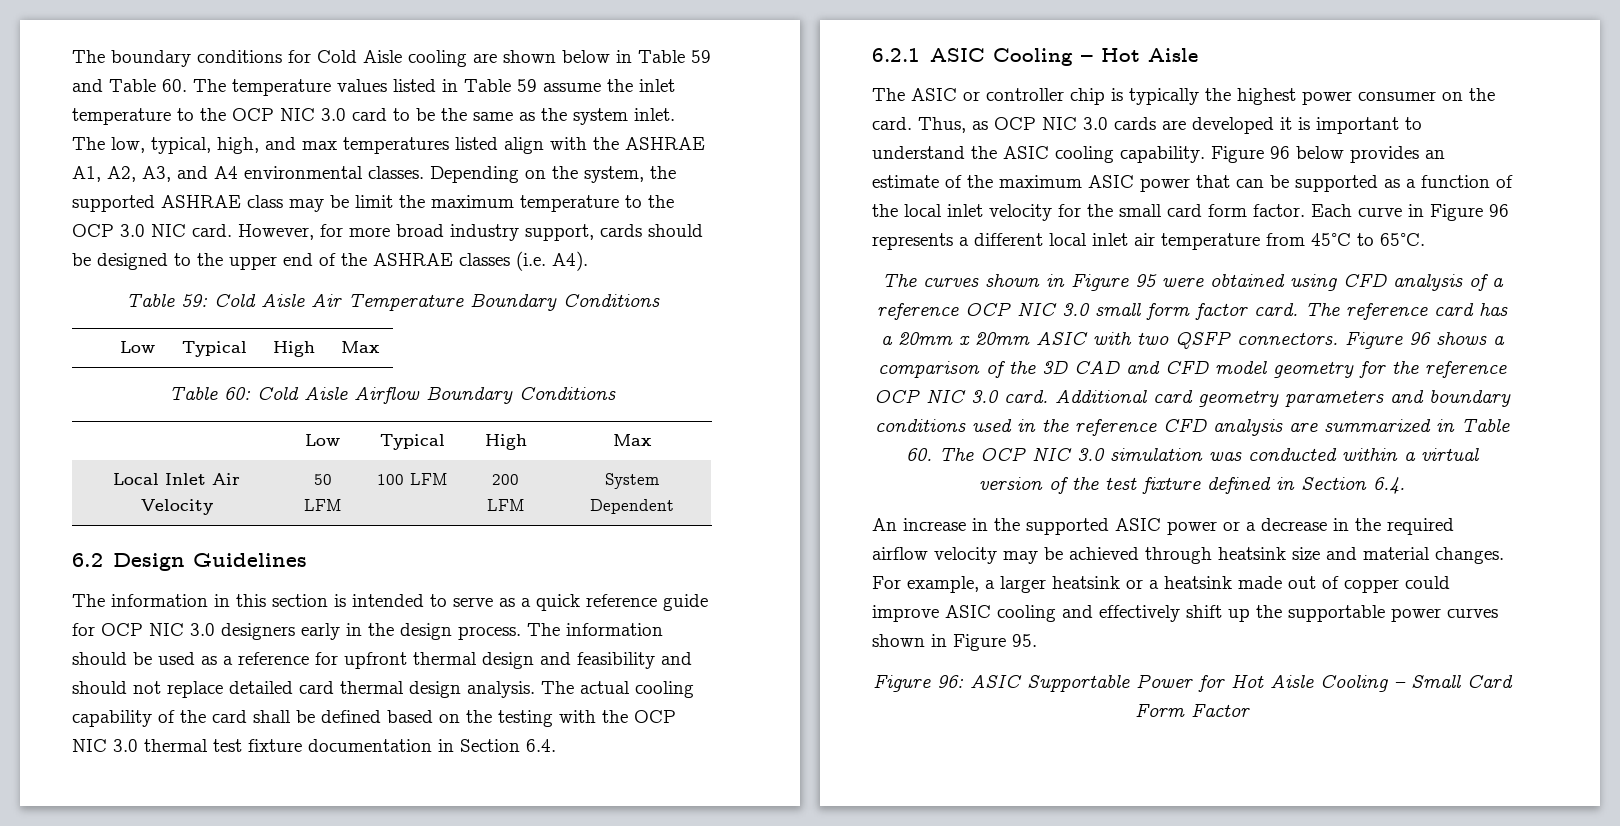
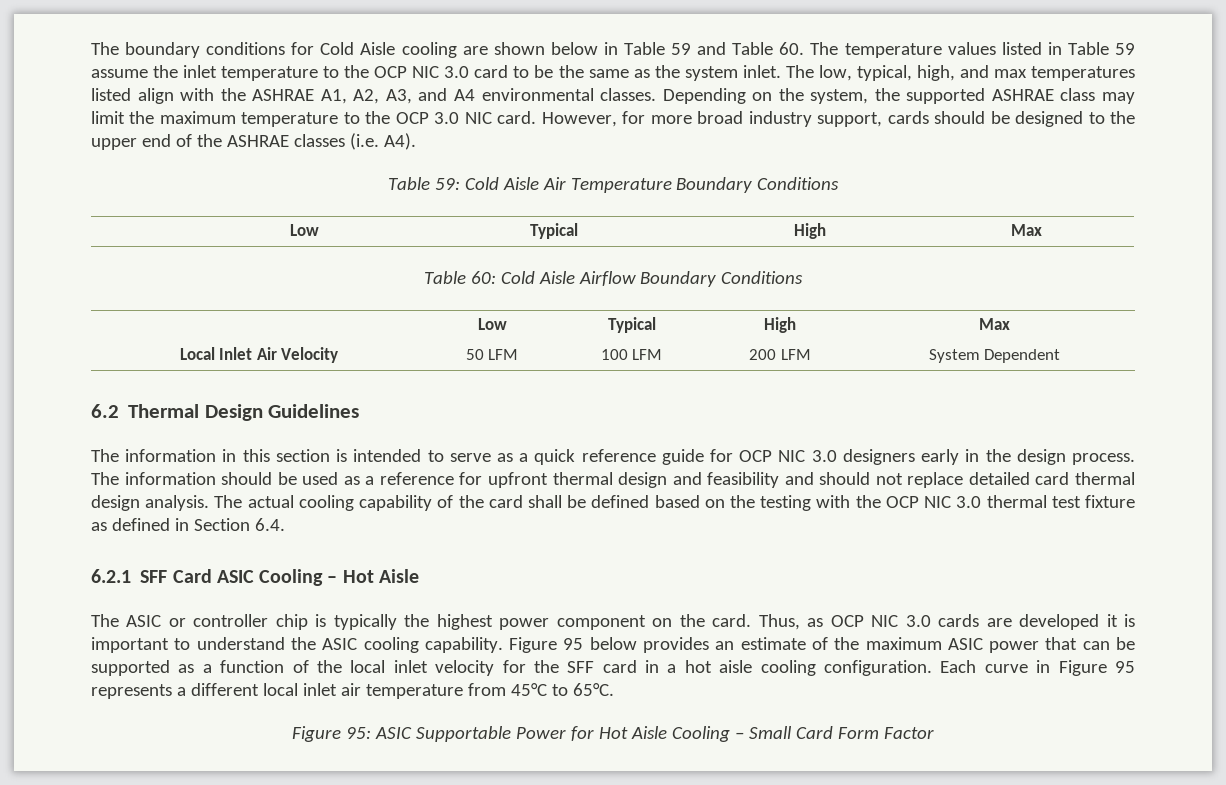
- Depending on the system, the supported ASHRAE class may be limit the maximum temperature to the OCP 3.0 NIC card.
+ Depending on the system, the supported ASHRAE class may limit the maximum temperature to the OCP 3.0 NIC card.
- 6.2 Design Guidelines
+ 6.2 Thermal Design Guidelines
- The actual cooling capability of the card shall be defined based on the testing with the OCP NIC 3.0 thermal test fixture documentation in Section 6.4.
+ The actual cooling capability of the card shall be defined based on the testing with the OCP NIC 3.0 thermal test fixture as defined in Section 6.4.
- 6.2.1 ASIC Cooling – Hot Aisle
+ 6.2.1 SFF Card ASIC Cooling – Hot Aisle
- The ASIC or controller chip is typically the highest power consumer on the card.
+ The ASIC or controller chip is typically the highest power component on the card.
- Figure 96 below provides an estimate of the maximum ASIC power that can be supported as a function of the local inlet velocity for the small card form factor.
+ Figure 95 below provides an estimate of the maximum ASIC power that can be supported as a function of the local inlet velocity for the SFF card in a hot aisle cooling configuration.
- Each curve in Figure 96 represents a different local inlet air temperature from 45°C to 65°C.
+ Each curve in Figure 95 represents a different local inlet air temperature from 45°C to 65°C.
- The curves shown in Figure 95 were obtained using CFD analysis of a reference OCP NIC 3.0 small form factor card. The reference card has a 20mm x 20mm ASIC with two QSFP connectors. Figure 96 shows a comparison of the 3D CAD and CFD model geometry for the reference OCP NIC 3.0 card. Additional card geometry parameters and boundary conditions used in the reference CFD analysis are summarized in Table 60. The OCP NIC 3.0 simulation was conducted within a virtual version of the test fixture defined in Section 6.4.
- An increase in the supported ASIC power or a decrease in the required airflow velocity may be achieved through heatsink size and material changes. For example, a larger heatsink or a heatsink made out of copper could improve ASIC cooling and effectively shift up the supportable power curves shown in Figure 95.
- Figure 96: ASIC Supportable Power for Hot Aisle Cooling – Small Card Form Factor
+ Figure 95: ASIC Supportable Power for Hot Aisle Cooling – Small Card Form Factor

